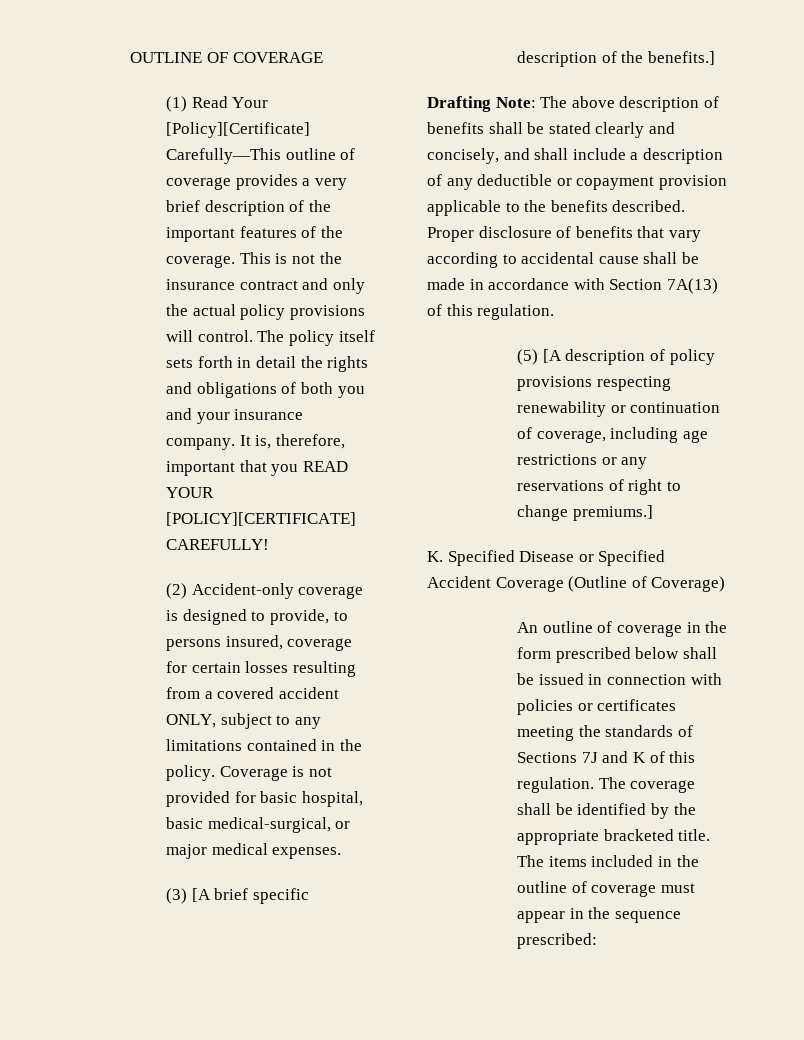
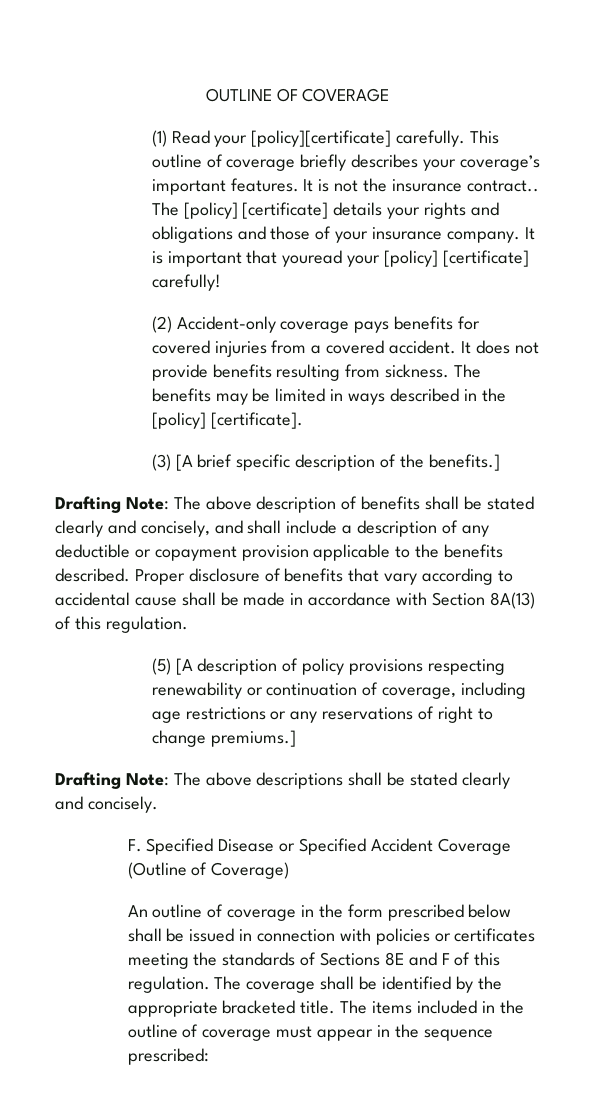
- (1) Read Your [Policy][Certificate] Carefully—This outline of coverage provides a very brief description of the important features of the coverage. This is not the insurance contract and only the actual policy provisions will control. The policy itself sets forth in detail the rights and obligations of both you and your insurance company. It is, therefore, important that you READ YOUR [POLICY][CERTIFICATE] CAREFULLY!
- (2) Accident-only coverage is designed to provide, to persons insured, coverage for certain losses resulting from a covered accident ONLY, subject to any limitations contained in the policy. Coverage is not provided for basic hospital, basic medical-surgical, or major medical expenses.
+ (1) Read your [policy][certificate] carefully. This outline of coverage briefly describes your coverage’s important features. It is not the insurance contract.. The [policy] [certificate] details your rights and obligations and those of your insurance company. It is important that youread your [policy] [certificate] carefully!
+ (2) Accident-only coverage pays benefits for covered injuries from a covered accident. It does not provide benefits resulting from sickness. The benefits may be limited in ways described in the [policy] [certificate].
- Proper disclosure of benefits that vary according to accidental cause shall be made in accordance with Section 7A(13) of this regulation.
+ Proper disclosure of benefits that vary according to accidental cause shall be made in accordance with Section 8A(13) of this regulation.
- K. Specified Disease or Specified Accident Coverage (Outline of Coverage)
+ Drafting Note: The above descriptions shall be stated clearly and concisely.
+ F. Specified Disease or Specified Accident Coverage (Outline of Coverage)
- An outline of coverage in the form prescribed below shall be issued in connection with policies or certificates meeting the standards of Sections 7J and K of this regulation.
+ An outline of coverage in the form prescribed below shall be issued in connection with policies or certificates meeting the standards of Sections 8E and F of this regulation.

